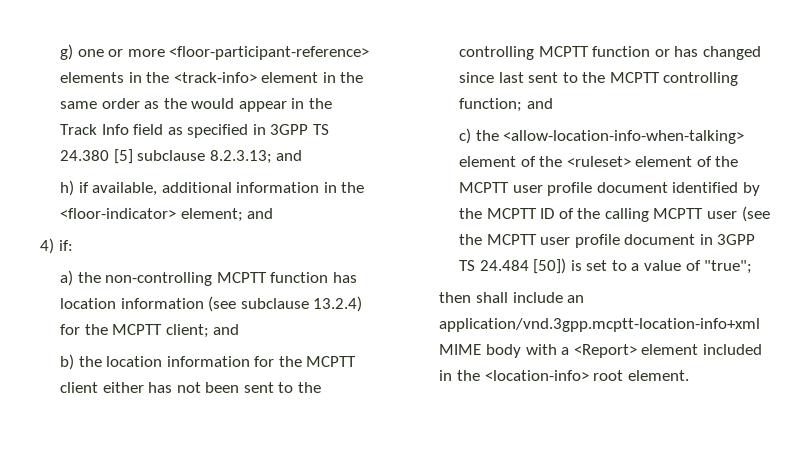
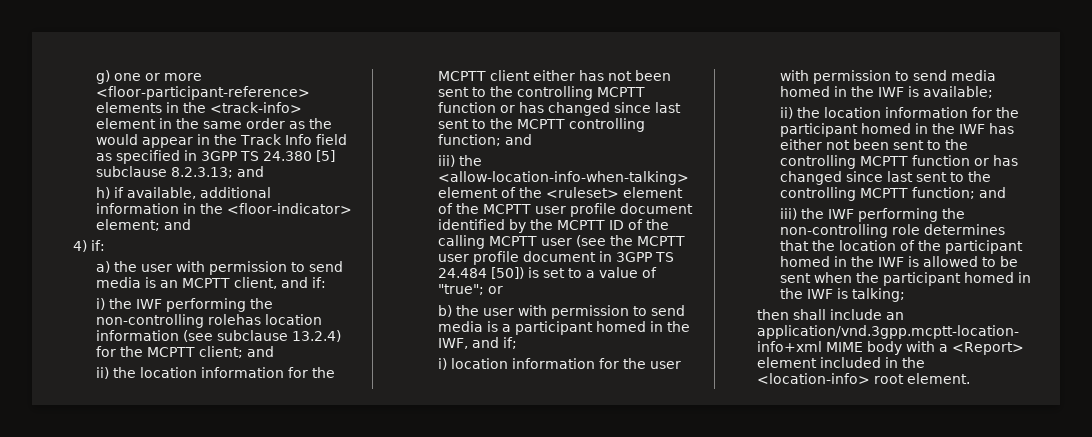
- a) the non-controlling MCPTT function has location information (see subclause 13.2.4) for the MCPTT client; and
+ a) the user with permission to send media is an MCPTT client, and if:
+ i) the IWF performing the non-controlling rolehas location information (see subclause 13.2.4) for the MCPTT client; and
- b) the location information for the MCPTT client either has not been sent to the controlling MCPTT function or has changed since last sent to the MCPTT controlling function; and
+ ii) the location information for the MCPTT client either has not been sent to the controlling MCPTT function or has changed since last sent to the MCPTT controlling function; and
- c) the <allow-location-info-when-talking> element of the <ruleset> element of the MCPTT user profile document identified by the MCPTT ID of the calling MCPTT user (see the MCPTT user profile document in 3GPP TS 24.484 [50]) is set to a value of "true";
+ iii) the <allow-location-info-when-talking> element of the <ruleset> element of the MCPTT user profile document identified by the MCPTT ID of the calling MCPTT user (see the MCPTT user profile document in 3GPP TS 24.484 [50]) is set to a value of "true"; or
+ b) the user with permission to send media is a participant homed in the IWF, and if;
+ i) location information for the user with permission to send media homed in the IWF is available;
+ ii) the location information for the participant homed in the IWF has either not been sent to the controlling MCPTT function or has changed since last sent to the controlling MCPTT function; and
+ iii) the IWF performing the non-controlling role determines that the location of the participant homed in the IWF is allowed to be sent when the participant homed in the IWF is talking;

